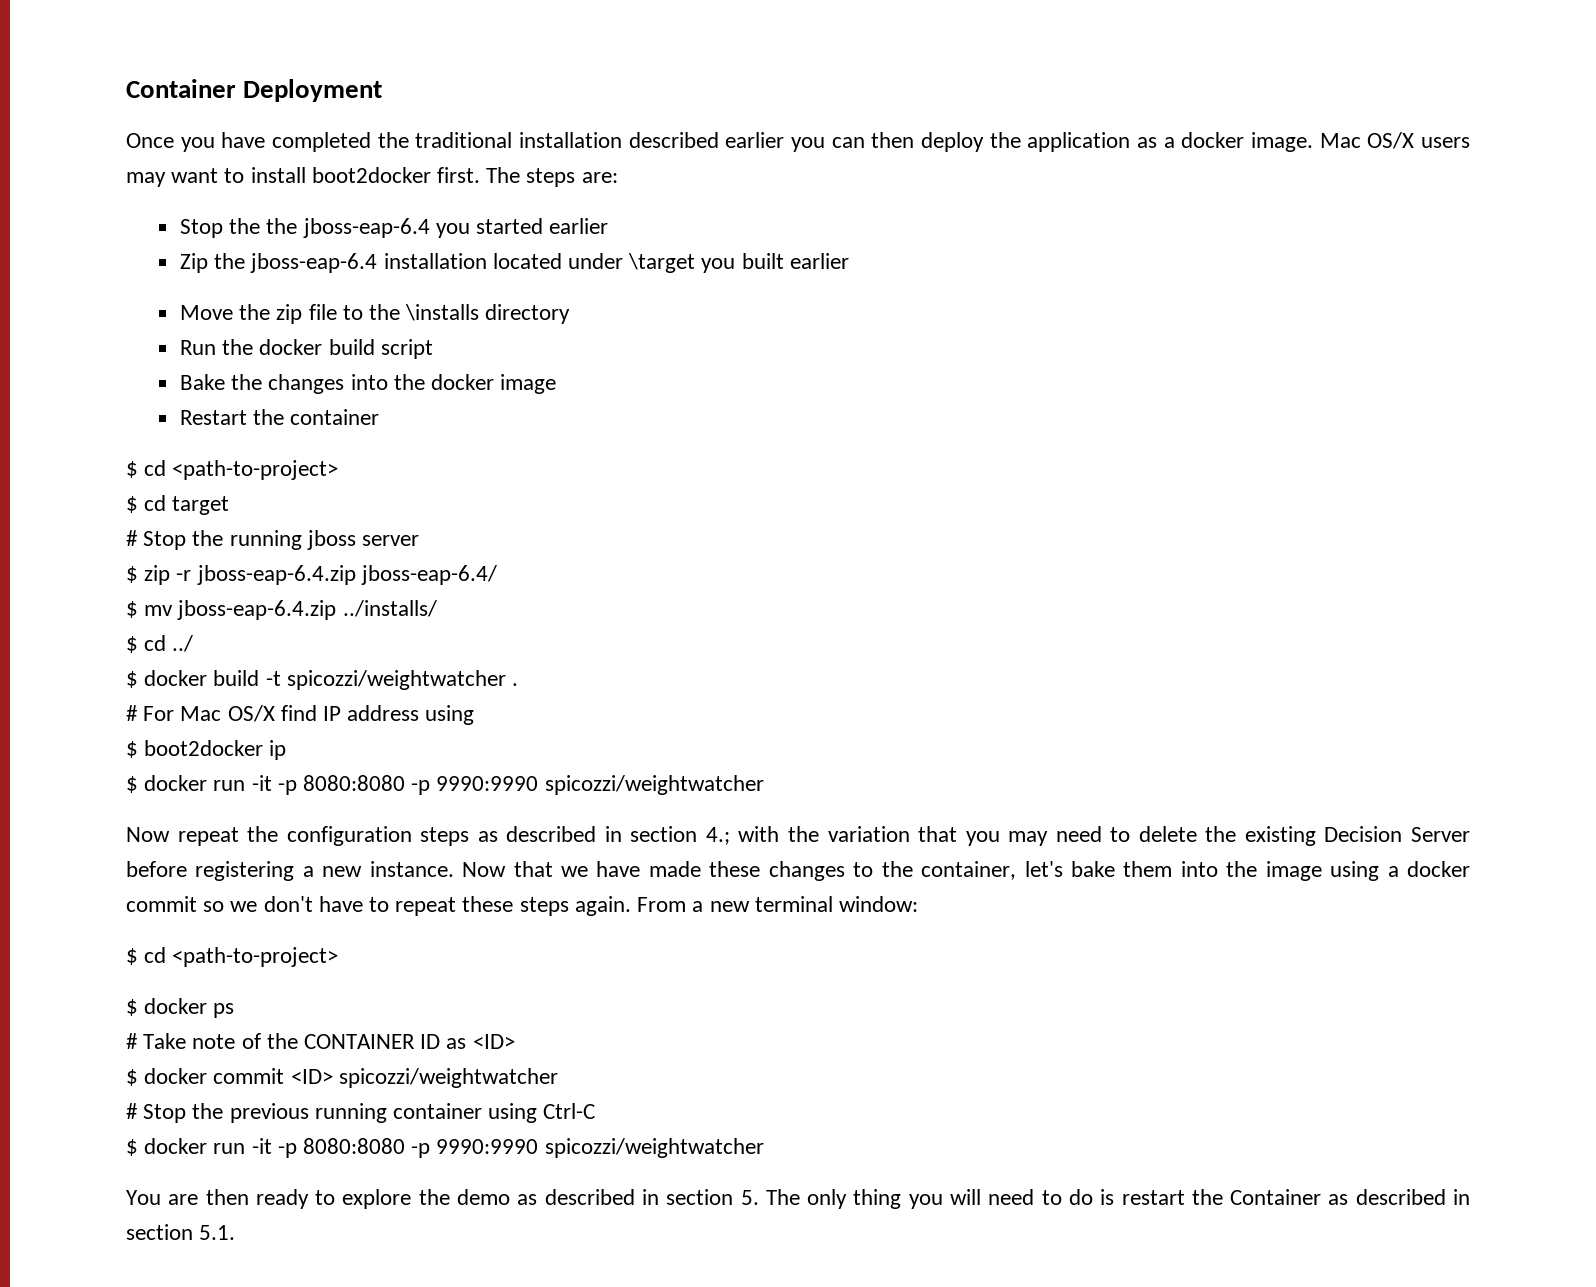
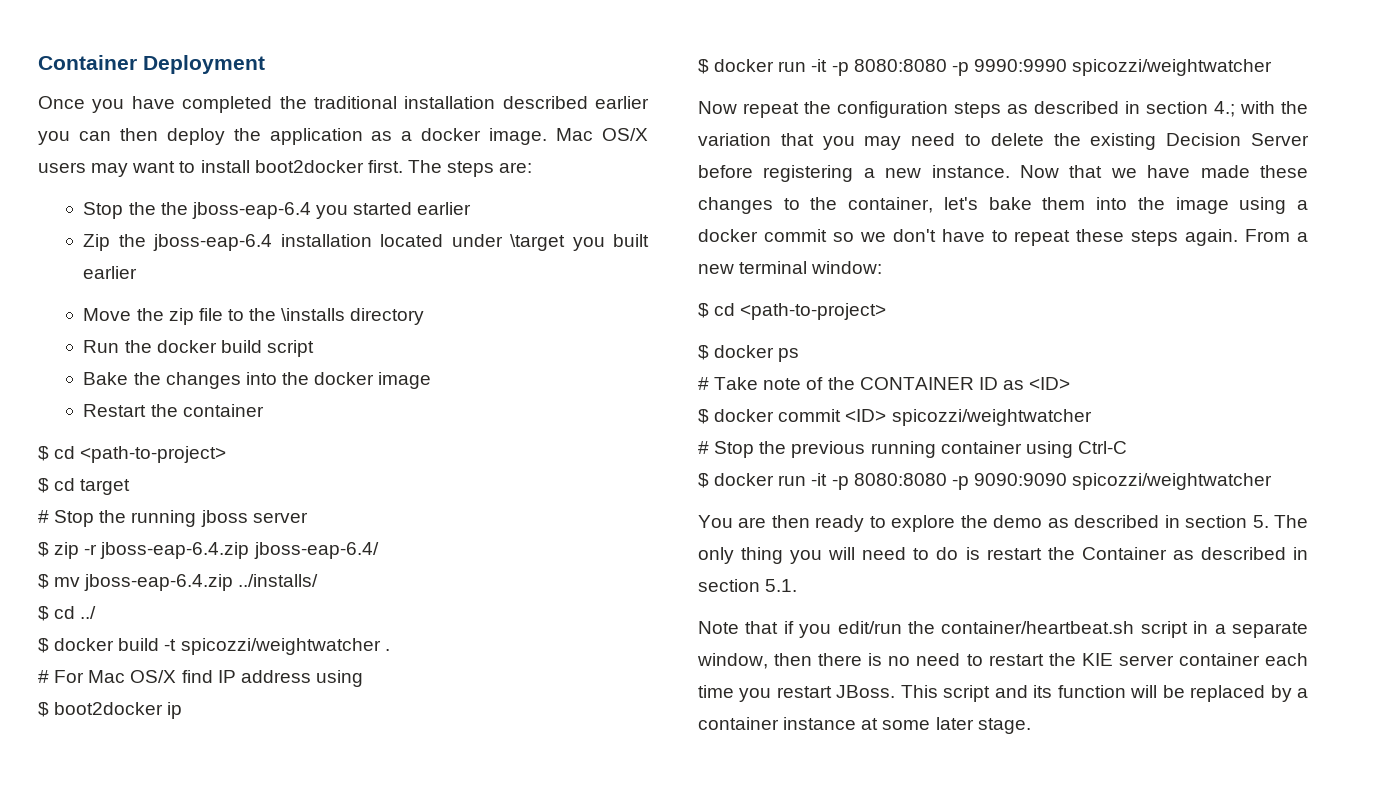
  # Stop the previous running container using Ctrl-C
- $ docker run -it -p 8080:8080 -p 9990:9990 spicozzi/weightwatcher
+ $ docker run -it -p 8080:8080 -p 9090:9090 spicozzi/weightwatcher
+ Note that if you edit/run the container/heartbeat.sh script in a separate window, then there is no need to restart the KIE server container each time you restart JBoss. This script and its function will be replaced by a container instance at some later stage.

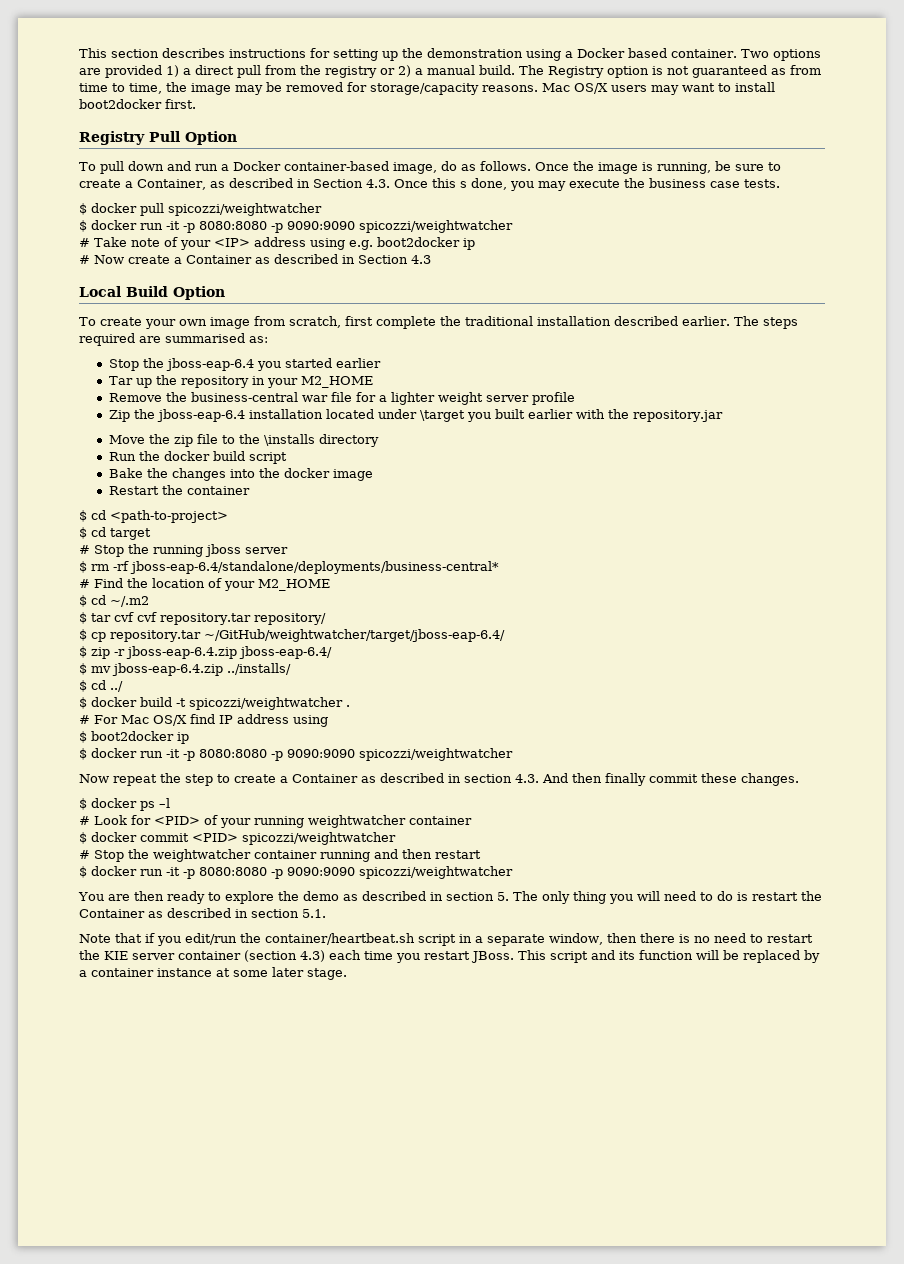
- Container Deployment
- Once you have completed the traditional installation described earlier you can then deploy the application as a docker image.
+ This section describes instructions for setting up the demonstration using a Docker based container. Two options are provided 1) a direct pull from the registry or 2) a manual build. The Registry option is not guaranteed as from time to time, the image may be removed for storage/capacity reasons.
- Mac OS/X users may want to install boot2docker first. The steps are:
- Stop the the jboss-eap-6.4 you started earlier
+ Mac OS/X users may want to install boot2docker first.
+ Registry Pull Option
+ To pull down and run a Docker container-based image, do as follows. Once the image is running, be sure to create a Container, as described in Section 4.3. Once this s done, you may execute the business case tests.
+ $ docker pull spicozzi/weightwatcher
+ $ docker run -it -p 8080:8080 -p 9090:9090 spicozzi/weightwatcher
+ # Take note of your <IP> address using e.g. boot2docker ip
+ # Now create a Container as described in Section 4.3
+ Local Build Option
+ To create your own image from scratch, first complete the traditional installation described earlier. The steps required are summarised as:
+ Stop the jboss-eap-6.4 you started earlier
+ Tar up the repository in your M2_HOME
+ Remove the business-central war file for a lighter weight server profile
- Zip the jboss-eap-6.4 installation located under \target you built earlier
+ Zip the jboss-eap-6.4 installation located under \target you built earlier with the repository.jar
+ $ rm -rf jboss-eap-6.4/standalone/deployments/business-central*
+ # Find the location of your M2_HOME
+ $ cd ~/.m2
+ $ tar cvf cvf repository.tar repository/
+ $ cp repository.tar ~/GitHub/weightwatcher/target/jboss-eap-6.4/
  $ boot2docker ip
- $ docker run -it -p 8080:8080 -p 9990:9990 spicozzi/weightwatcher
+ $ docker run -it -p 8080:8080 -p 9090:9090 spicozzi/weightwatcher
- Now repeat the configuration steps as described in section 4.; with the variation that you may need to delete the existing Decision Server before registering a new instance. Now that we have made these changes to the container, let's bake them into the image using a docker commit so we don't have to repeat these steps again. From a new terminal window:
- $ cd <path-to-project>
+ Now repeat the step to create a Container as described in section 4.3. And then finally commit these changes.
- $ docker ps
- # Take note of the CONTAINER ID as <ID>
+ $ docker ps –l
+ # Look for <PID> of your running weightwatcher container
- $ docker commit <ID> spicozzi/weightwatcher
+ $ docker commit <PID> spicozzi/weightwatcher
- # Stop the previous running container using Ctrl-C
+ # Stop the weightwatcher container running and then restart
- Note that if you edit/run the container/heartbeat.sh script in a separate window, then there is no need to restart the KIE server container each time you restart JBoss.
+ Note that if you edit/run the container/heartbeat.sh script in a separate window, then there is no need to restart the KIE server container (section 4.3) each time you restart JBoss.

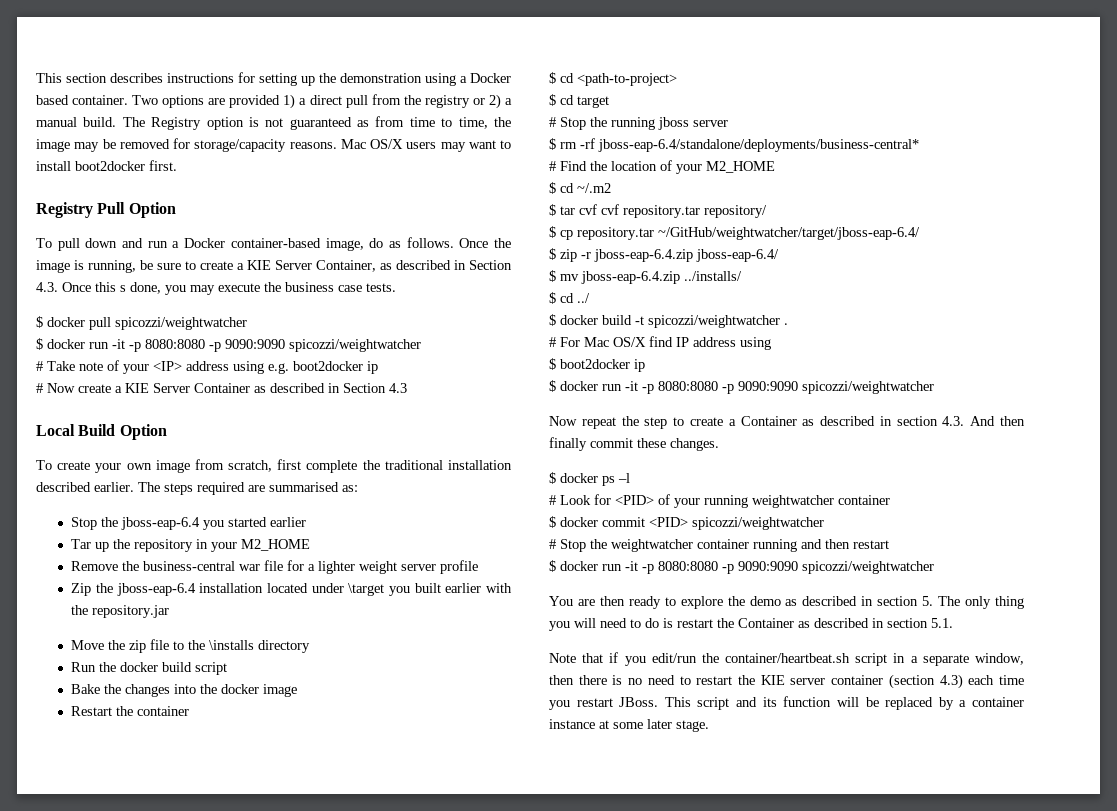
- Once the image is running, be sure to create a Container, as described in Section 4.3. Once this s done, you may execute the business case tests.
+ Once the image is running, be sure to create a KIE Server Container, as described in Section 4.3. Once this s done, you may execute the business case tests.
- # Now create a Container as described in Section 4.3
+ # Now create a KIE Server Container as described in Section 4.3

